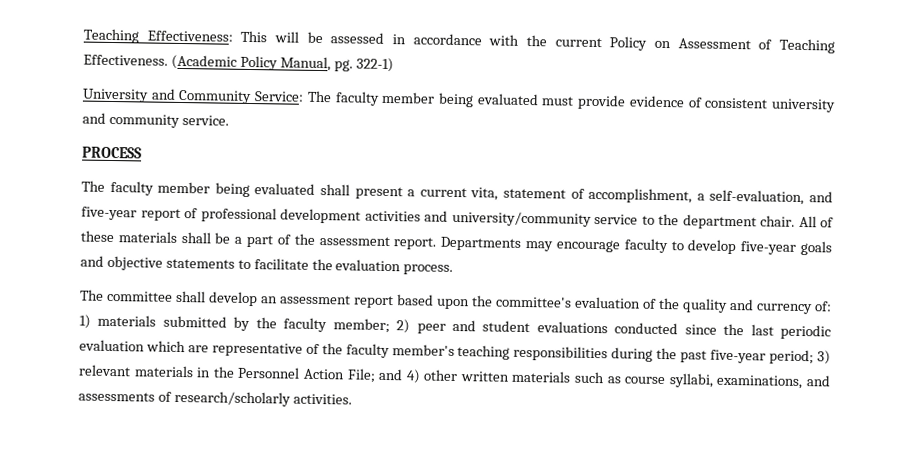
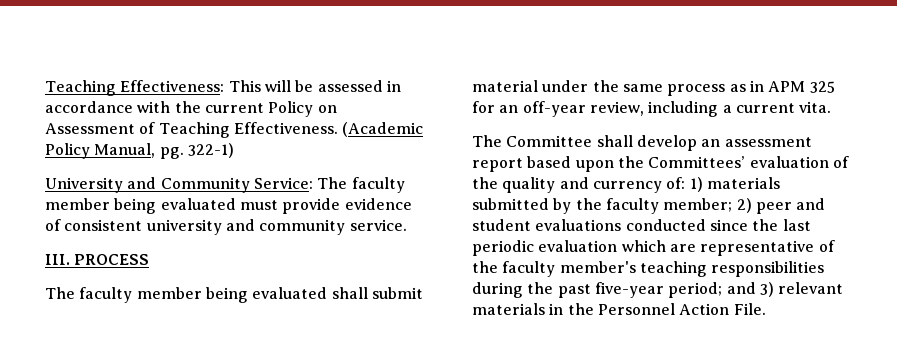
- PROCESS
+ III. PROCESS
- The faculty member being evaluated shall present a current vita, statement of accomplishment, a self-evaluation, and five-year report of professional development activities and university/community service to the department chair. All of these materials shall be a part of the assessment report. Departments may encourage faculty to develop five-year goals and objective statements to facilitate the evaluation process.
- The committee shall develop an assessment report based upon the committee's evaluation of the quality and currency of: 1) materials submitted by the faculty member; 2) peer and student evaluations conducted since the last periodic evaluation which are representative of the faculty member's teaching responsibilities during the past five-year period; 3) relevant materials in the Personnel Action File; and 4) other written materials such as course syllabi, examinations, and assessments of research/scholarly activities.
+ The faculty member being evaluated shall submit material under the same process as in APM 325 for an off-year review, including a current vita.
+ The Committee shall develop an assessment report based upon the Committees’ evaluation of the quality and currency of: 1) materials submitted by the faculty member; 2) peer and student evaluations conducted since the last periodic evaluation which are representative of the faculty member's teaching responsibilities during the past five-year period; and 3) relevant materials in the Personnel Action File.

